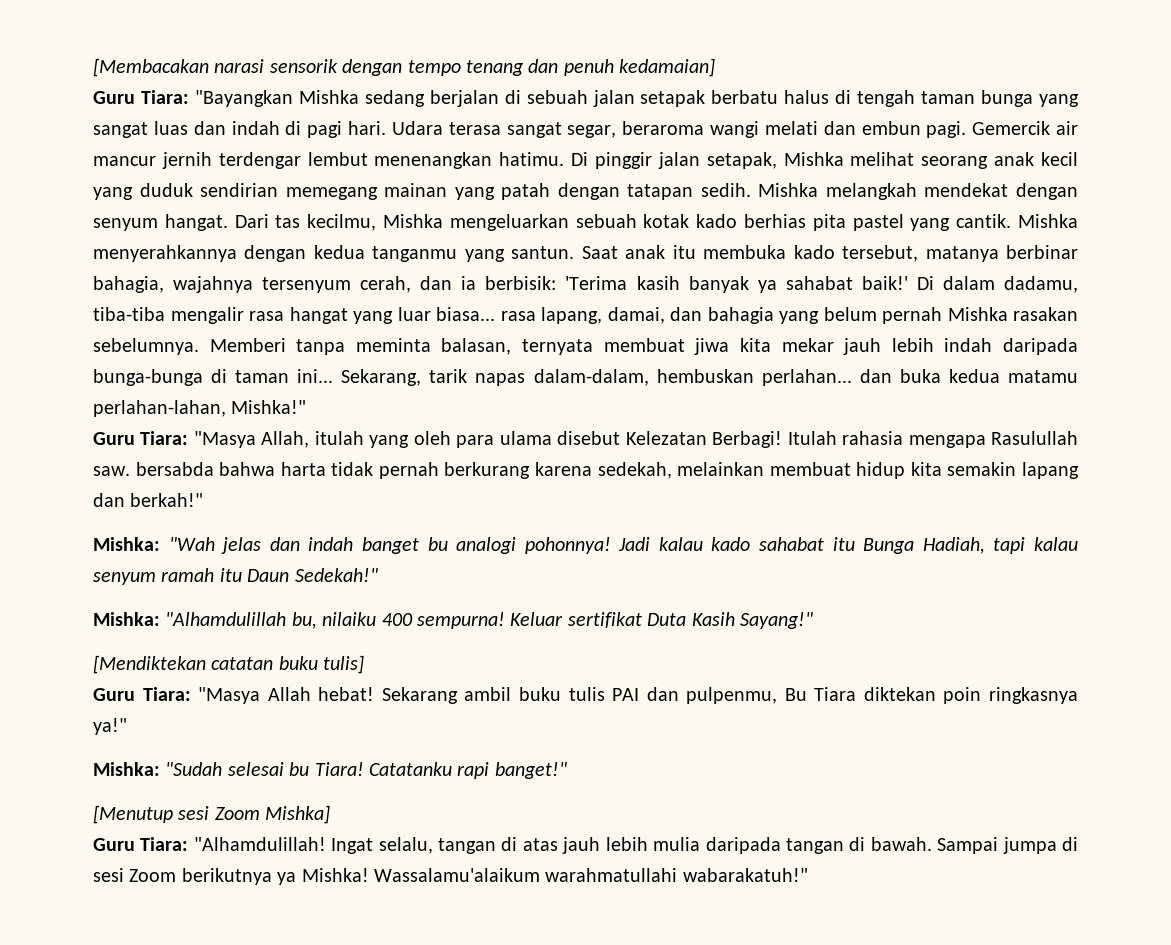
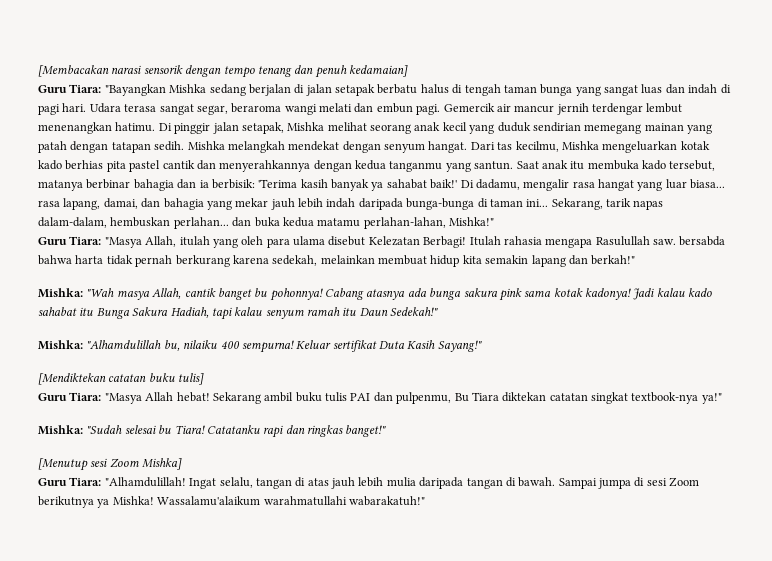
- Guru Tiara: "Bayangkan Mishka sedang berjalan di sebuah jalan setapak berbatu halus di tengah taman bunga yang sangat luas dan indah di pagi hari.
+ Guru Tiara: "Bayangkan Mishka sedang berjalan di jalan setapak berbatu halus di tengah taman bunga yang sangat luas dan indah di pagi hari.
- Dari tas kecilmu, Mishka mengeluarkan sebuah kotak kado berhias pita pastel yang cantik. Mishka menyerahkannya dengan kedua tanganmu yang santun.
+ Dari tas kecilmu, Mishka mengeluarkan kotak kado berhias pita pastel cantik dan menyerahkannya dengan kedua tanganmu yang santun.
- Saat anak itu membuka kado tersebut, matanya berbinar bahagia, wajahnya tersenyum cerah, dan ia berbisik: 'Terima kasih banyak ya sahabat baik!'
+ Saat anak itu membuka kado tersebut, matanya berbinar bahagia dan ia berbisik: 'Terima kasih banyak ya sahabat baik!'
- Di dalam dadamu, tiba-tiba mengalir rasa hangat yang luar biasa... rasa lapang, damai, dan bahagia yang belum pernah Mishka rasakan sebelumnya. Memberi tanpa meminta balasan, ternyata membuat jiwa kita mekar jauh lebih indah daripada bunga-bunga di taman ini...
+ Di dadamu, mengalir rasa hangat yang luar biasa... rasa lapang, damai, dan bahagia yang mekar jauh lebih indah daripada bunga-bunga di taman ini...
- Mishka: "Wah jelas dan indah banget bu analogi pohonnya!
+ Mishka: "Wah masya Allah, cantik banget bu pohonnya! Cabang atasnya ada bunga sakura pink sama kotak kadonya!
- Jadi kalau kado sahabat itu Bunga Hadiah, tapi kalau senyum ramah itu Daun Sedekah!"
+ Jadi kalau kado sahabat itu Bunga Sakura Hadiah, tapi kalau senyum ramah itu Daun Sedekah!"
- Sekarang ambil buku tulis PAI dan pulpenmu, Bu Tiara diktekan poin ringkasnya ya!"
+ Sekarang ambil buku tulis PAI dan pulpenmu, Bu Tiara diktekan catatan singkat textbook-nya ya!"
- Catatanku rapi banget!"
+ Catatanku rapi dan ringkas banget!"

